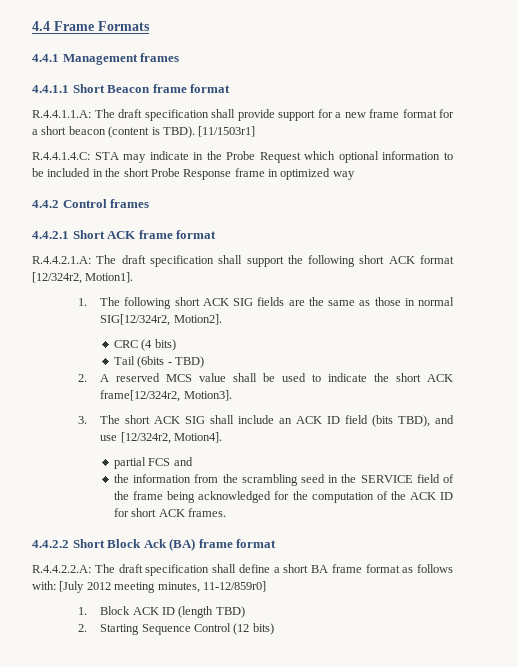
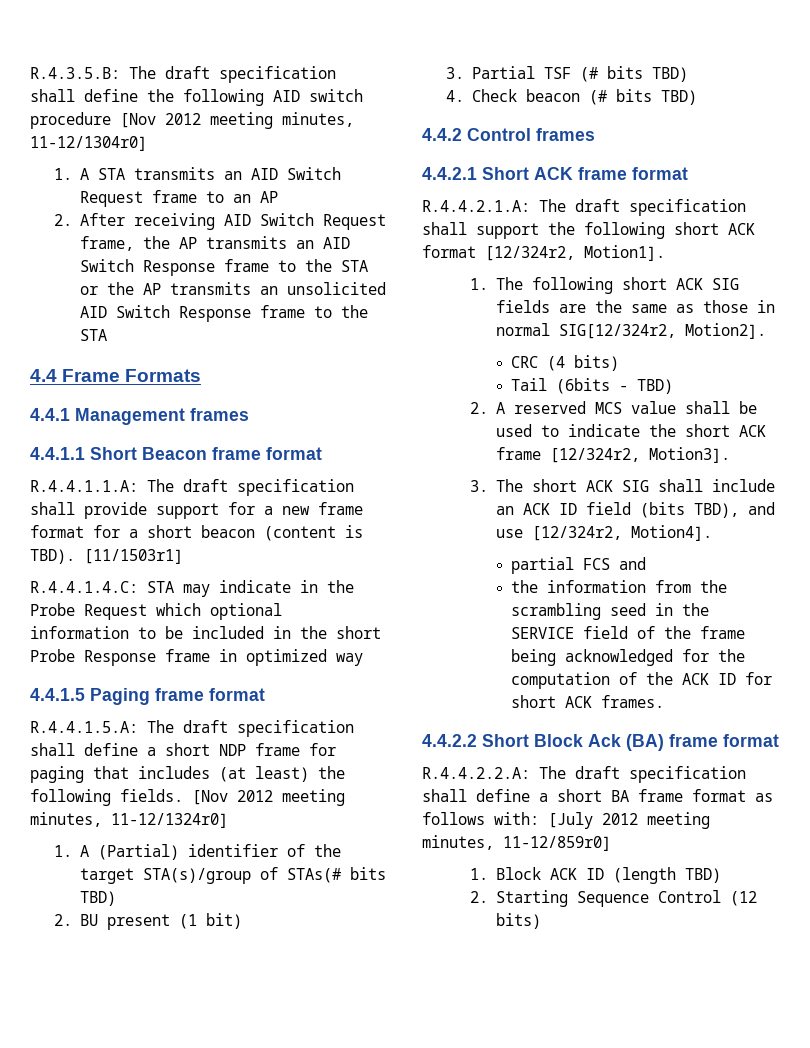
+ R.4.3.5.B: The draft specification shall define the following AID switch procedure [Nov 2012 meeting minutes, 11-12/1304r0]
+ 1. A STA transmits an AID Switch Request frame to an AP
+ 2. After receiving AID Switch Request frame, the AP transmits an AID Switch Response frame to the STA or the AP transmits an unsolicited AID Switch Response frame to the STA
+ 4.4.1.5 Paging frame format
+ R.4.4.1.5.A: The draft specification shall define a short NDP frame for paging that includes (at least) the following fields. [Nov 2012 meeting minutes, 11-12/1324r0]
+ 1. A (Partial) identifier of the target STA(s)/group of STAs(# bits TBD)
+ 2. BU present (1 bit)
+ 3. Partial TSF (# bits TBD)
+ 4. Check beacon (# bits TBD)
- 2. A reserved MCS value shall be used to indicate the short ACK frame[12/324r2, Motion3].
+ 2. A reserved MCS value shall be used to indicate the short ACK frame [12/324r2, Motion3].

